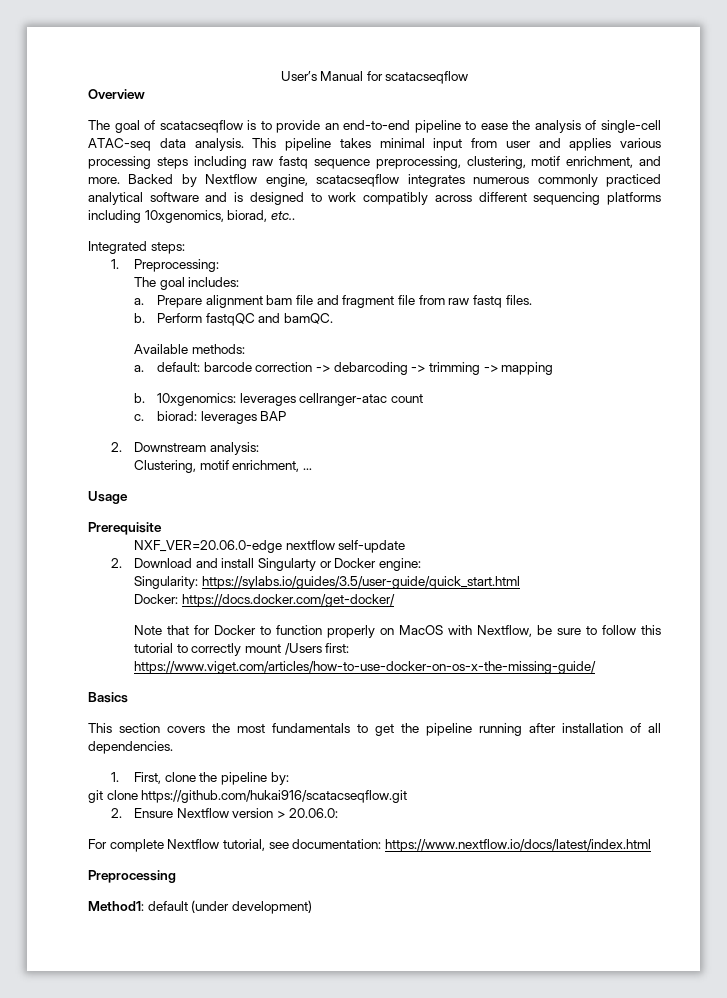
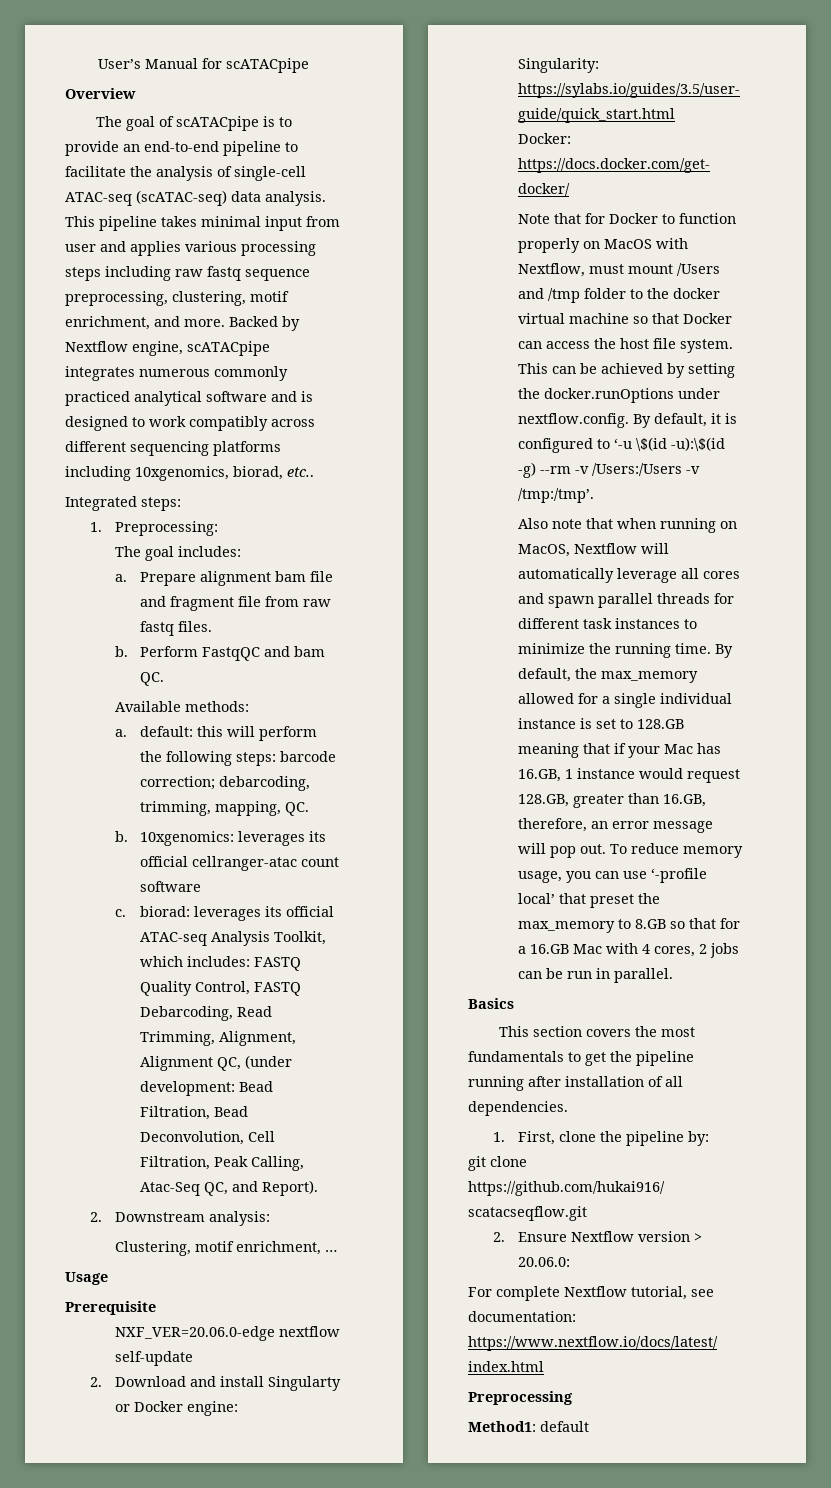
- User’s Manual for scatacseqflow
+ User’s Manual for scATACpipe
- The goal of scatacseqflow is to provide an end-to-end pipeline to ease the analysis of single-cell ATAC-seq data analysis.
+ The goal of scATACpipe is to provide an end-to-end pipeline to facilitate the analysis of single-cell ATAC-seq (scATAC-seq) data analysis.
- Backed by Nextflow engine, scatacseqflow integrates numerous commonly practiced analytical software and is designed to work compatibly across different sequencing platforms including 10xgenomics, biorad, etc..
+ Backed by Nextflow engine, scATACpipe integrates numerous commonly practiced analytical software and is designed to work compatibly across different sequencing platforms including 10xgenomics, biorad, etc..
- Perform fastqQC and bamQC.
+ Perform FastqQC and bam QC.
- a. default: barcode correction -> debarcoding -> trimming -> mapping
+ a. default: this will perform the following steps: barcode correction; debarcoding, trimming, mapping, QC.
- 10xgenomics: leverages cellranger-atac count
+ 10xgenomics: leverages its official cellranger-atac count software
- c. biorad: leverages BAP
+ c. biorad: leverages its official ATAC-seq Analysis Toolkit, which includes: FASTQ Quality Control, FASTQ Debarcoding, Read Trimming, Alignment, Alignment QC, (under development: Bead Filtration, Bead Deconvolution, Cell Filtration, Peak Calling, Atac-Seq QC, and Report).
- Note that for Docker to function properly on MacOS with Nextflow, be sure to follow this tutorial to correctly mount /Users first: https://www.viget.com/articles/how-to-use-docker-on-os-x-the-missing-guide/
+ Note that for Docker to function properly on MacOS with Nextflow, must mount /Users and /tmp folder to the docker virtual machine so that Docker can access the host file system. This can be achieved by setting the docker.runOptions under nextflow.config. By default, it is configured to ‘-u \$(id -u):\$(id -g) --rm -v /Users:/Users -v /tmp:/tmp’.
+ Also note that when running on MacOS, Nextflow will automatically leverage all cores and spawn parallel threads for different task instances to minimize the running time. By default, the max_memory allowed for a single individual instance is set to 128.GB meaning that if your Mac has 16.GB, 1 instance would request 128.GB, greater than 16.GB, therefore, an error message will pop out. To reduce memory usage, you can use ‘-profile local’ that preset the max_memory to 8.GB so that for a 16.GB Mac with 4 cores, 2 jobs can be run in parallel.
- Method1: default (under development)
+ Method1: default

